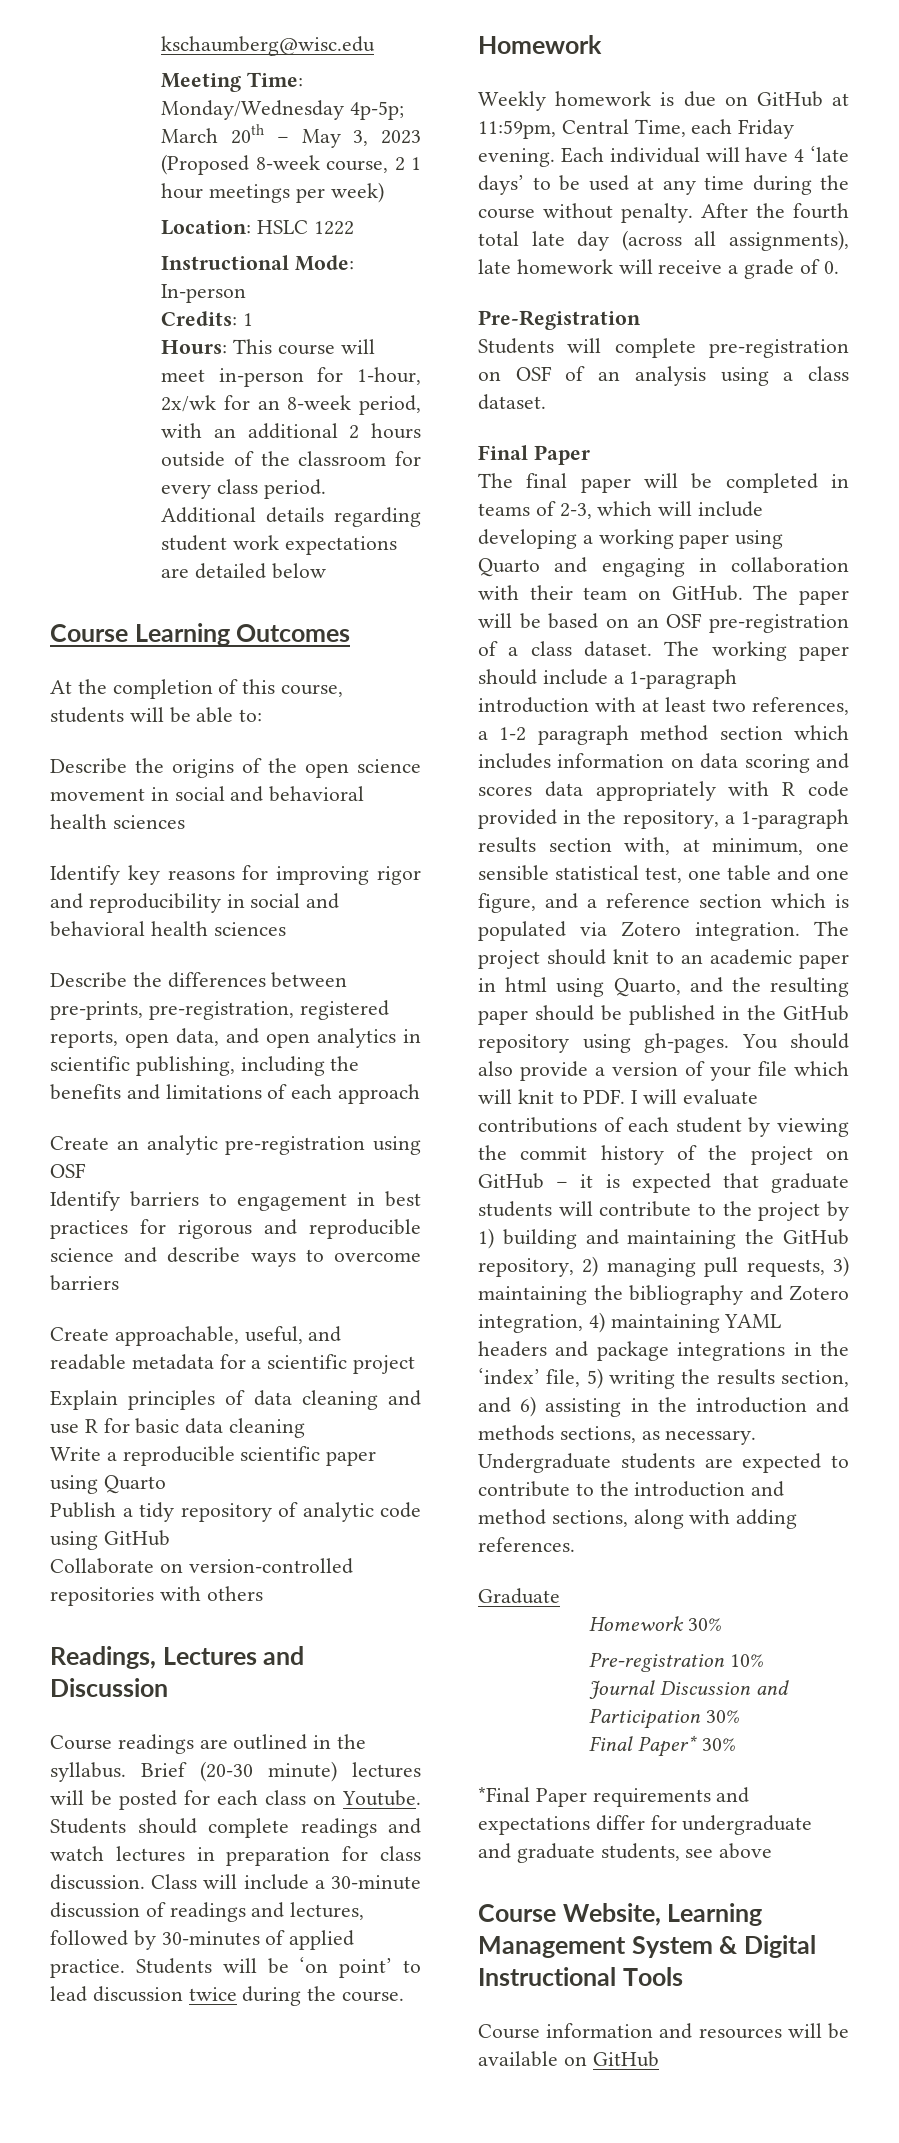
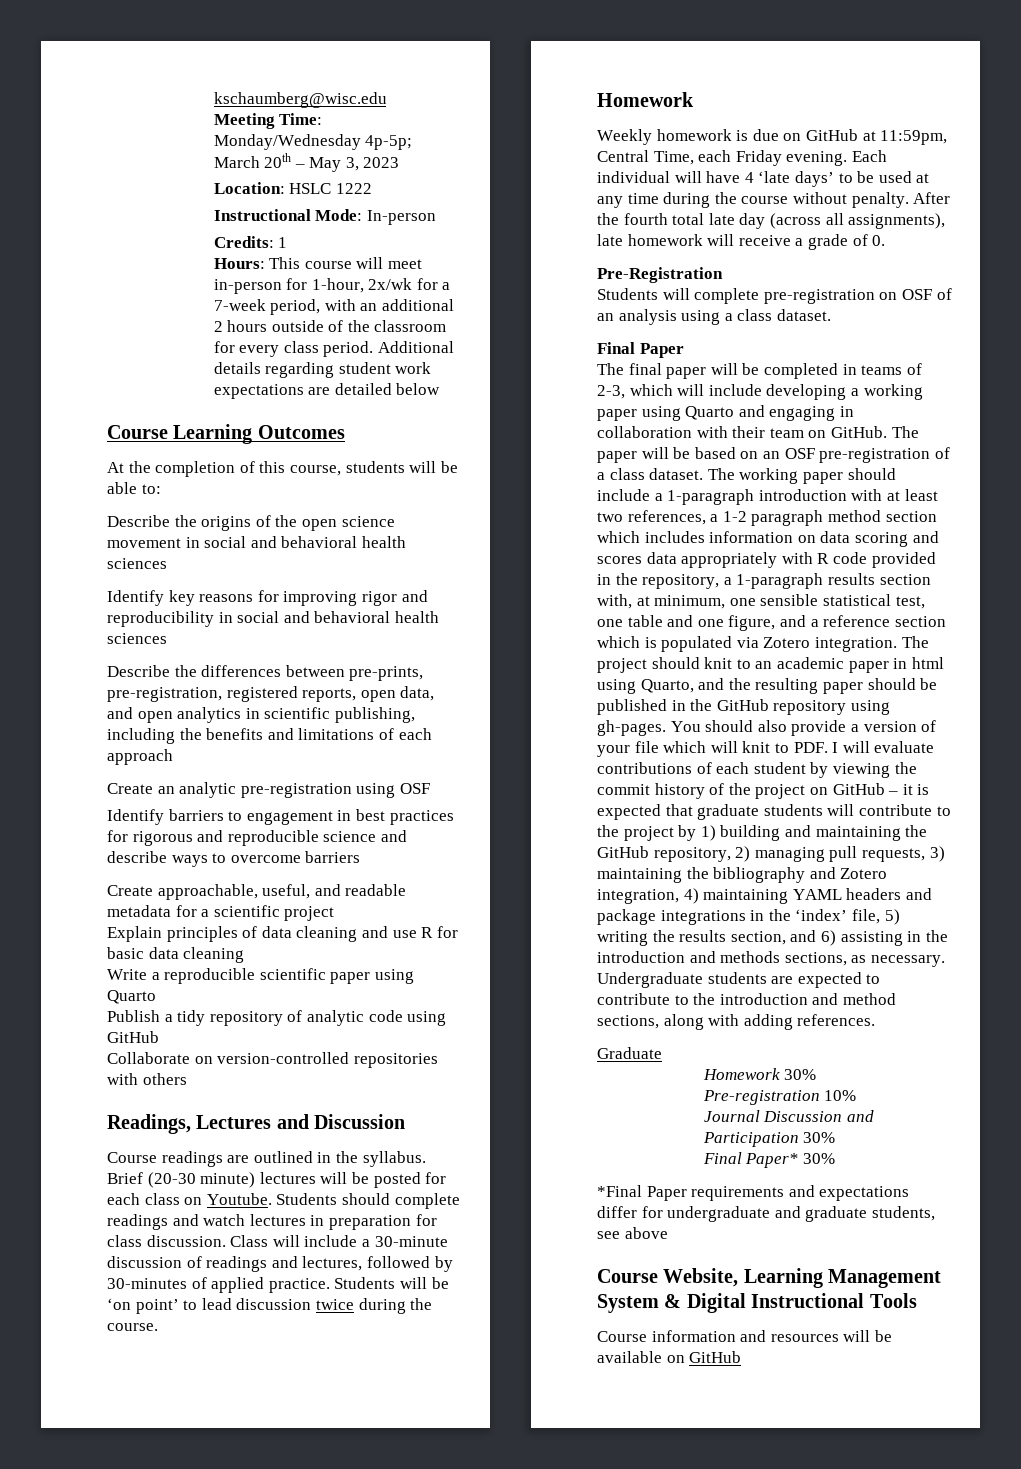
- Meeting Time: Monday/Wednesday 4p-5p; March 20th – May 3, 2023 (Proposed 8-week course, 2 1 hour meetings per week)
+ Meeting Time: Monday/Wednesday 4p-5p; March 20th – May 3, 2023
- Hours: This course will meet in-person for 1-hour, 2x/wk for an 8-week period, with an additional 2 hours outside of the classroom for every class period.
+ Hours: This course will meet in-person for 1-hour, 2x/wk for a 7-week period, with an additional 2 hours outside of the classroom for every class period.

